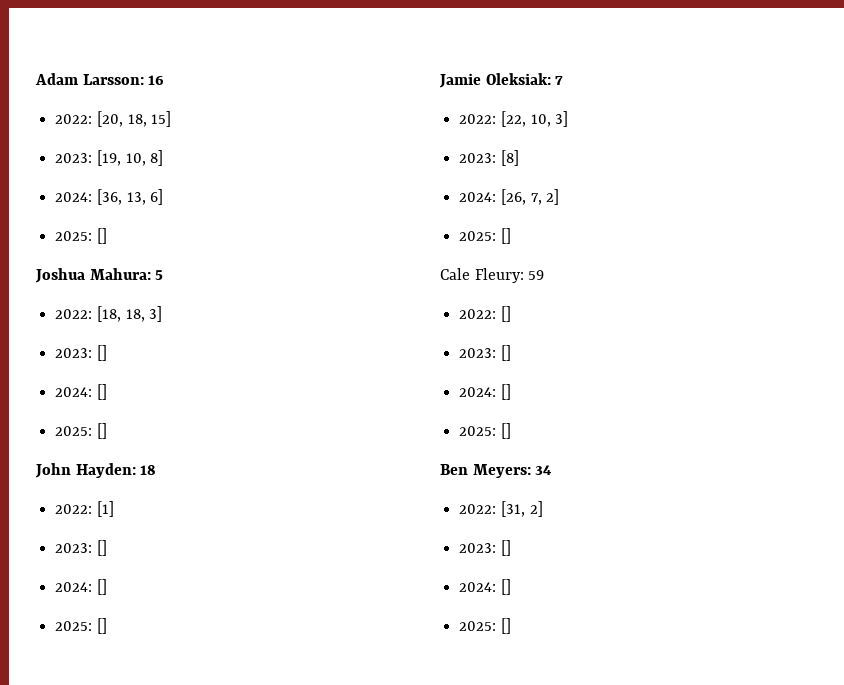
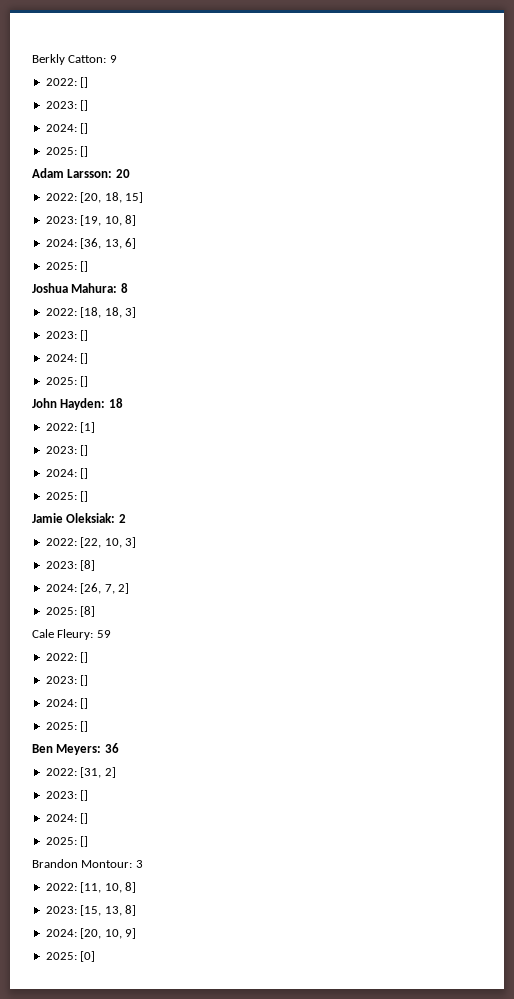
+ Berkly Catton: 9
+ 2022: []
+ 2023: []
+ 2024: []
+ 2025: []
- Adam Larsson: 16
+ Adam Larsson: 20
- Joshua Mahura: 5
+ Joshua Mahura: 8
- Jamie Oleksiak: 7
+ Jamie Oleksiak: 2
  2024: [26, 7, 2]
- 2025: []
+ 2025: [8]
- Ben Meyers: 34
+ Ben Meyers: 36
+ Brandon Montour: 3
+ 2022: [11, 10, 8]
+ 2023: [15, 13, 8]
+ 2024: [20, 10, 9]
+ 2025: [0]

